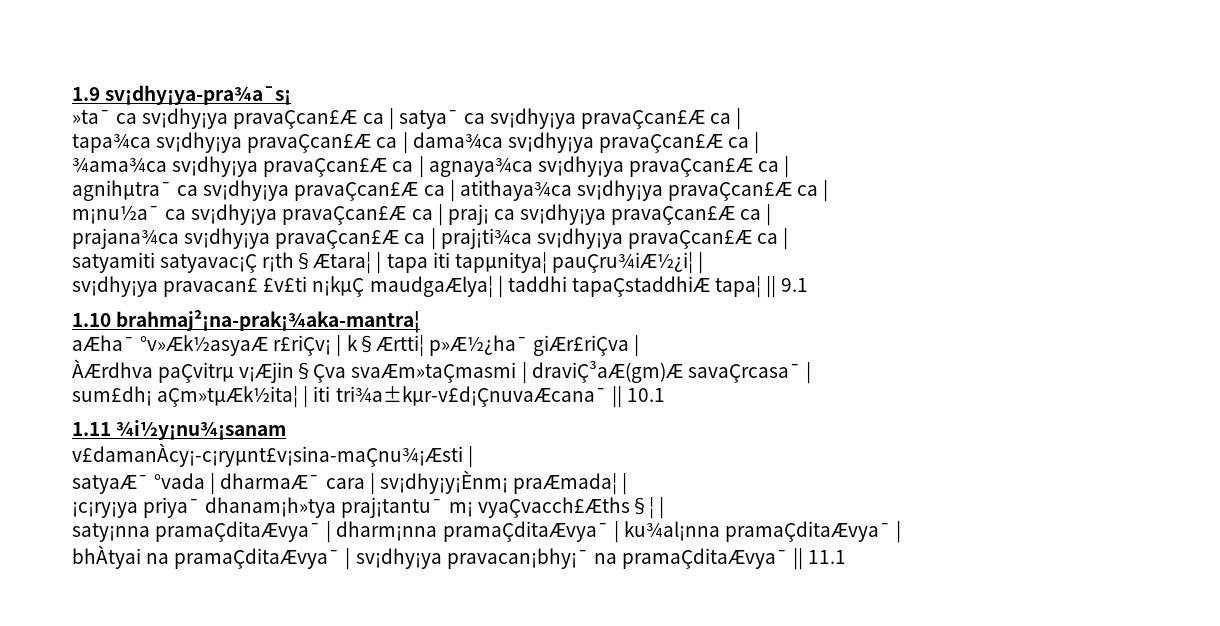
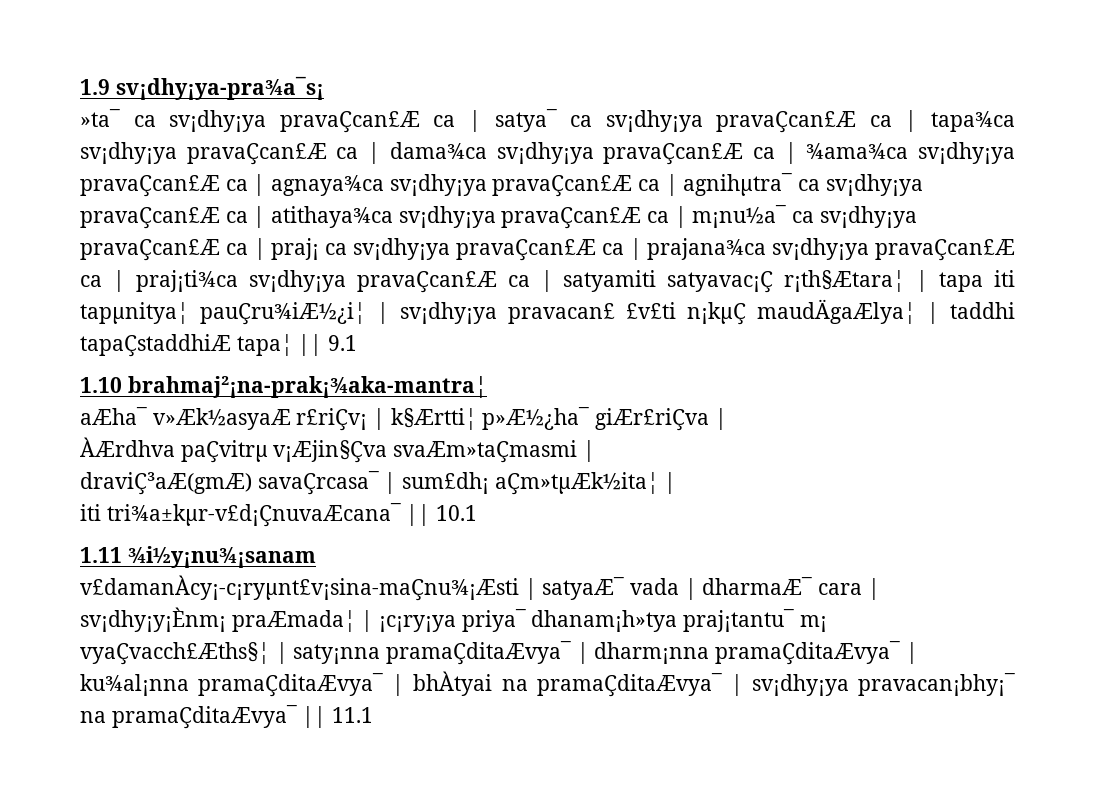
- »ta¯ ca sv¡dhy¡ya pravaÇcan£Æ ca | satya¯ ca sv¡dhy¡ya pravaÇcan£Æ ca |
- tapa¾ca sv¡dhy¡ya pravaÇcan£Æ ca | dama¾ca sv¡dhy¡ya pravaÇcan£Æ ca |
- ¾ama¾ca sv¡dhy¡ya pravaÇcan£Æ ca | agnaya¾ca sv¡dhy¡ya pravaÇcan£Æ ca |
- agnihµtra¯ ca sv¡dhy¡ya pravaÇcan£Æ ca | atithaya¾ca sv¡dhy¡ya pravaÇcan£Æ ca |
- m¡nu½a¯ ca sv¡dhy¡ya pravaÇcan£Æ ca | praj¡ ca sv¡dhy¡ya pravaÇcan£Æ ca |
- prajana¾ca sv¡dhy¡ya pravaÇcan£Æ ca | praj¡ti¾ca sv¡dhy¡ya pravaÇcan£Æ ca |
- satyamiti satyavac¡Ç r¡th§Ætara¦ | tapa iti tapµnitya¦ pauÇru¾iÆ½¿i¦ |
- sv¡dhy¡ya pravacan£ £v£ti n¡kµÇ maudgaÆlya¦ | taddhi tapaÇstaddhiÆ tapa¦ || 9.1
+ »ta¯ ca sv¡dhy¡ya pravaÇcan£Æ ca | satya¯ ca sv¡dhy¡ya pravaÇcan£Æ ca | tapa¾ca sv¡dhy¡ya pravaÇcan£Æ ca | dama¾ca sv¡dhy¡ya pravaÇcan£Æ ca | ¾ama¾ca sv¡dhy¡ya pravaÇcan£Æ ca | agnaya¾ca sv¡dhy¡ya pravaÇcan£Æ ca | agnihµtra¯ ca sv¡dhy¡ya pravaÇcan£Æ ca | atithaya¾ca sv¡dhy¡ya pravaÇcan£Æ ca | m¡nu½a¯ ca sv¡dhy¡ya pravaÇcan£Æ ca | praj¡ ca sv¡dhy¡ya pravaÇcan£Æ ca | prajana¾ca sv¡dhy¡ya pravaÇcan£Æ ca | praj¡ti¾ca sv¡dhy¡ya pravaÇcan£Æ ca | satyamiti satyavac¡Ç r¡th§Ætara¦ | tapa iti tapµnitya¦ pauÇru¾iÆ½¿i¦ | sv¡dhy¡ya pravacan£ £v£ti n¡kµÇ maudÄgaÆlya¦ | taddhi tapaÇstaddhiÆ tapa¦ || 9.1
- aÆha¯ °v»Æk½asyaÆ r£riÇv¡ | k§Ærtti¦ p»Æ½¿ha¯ giÆr£riÇva |
+ aÆha¯ v»Æk½asyaÆ r£riÇv¡ | k§Ærtti¦ p»Æ½¿ha¯ giÆr£riÇva |
- ÀÆrdhva paÇvitrµ v¡Æjin§Çva svaÆm»taÇmasmi | draviÇ³aÆ(gm)Æ savaÇrcasa¯ |
- sum£dh¡ aÇm»tµÆk½ita¦ | iti tri¾a±kµr-v£d¡ÇnuvaÆcana¯ || 10.1
+ ÀÆrdhva paÇvitrµ v¡Æjin§Çva svaÆm»taÇmasmi |
+ draviÇ³aÆ(gmÆ) savaÇrcasa¯ | sum£dh¡ aÇm»tµÆk½ita¦ |
+ iti tri¾a±kµr-v£d¡ÇnuvaÆcana¯ || 10.1
- v£damanÀcy¡-c¡ryµnt£v¡sina-maÇnu¾¡Æsti |
- satyaÆ¯ °vada | dharmaÆ¯ cara | sv¡dhy¡y¡Ènm¡ praÆmada¦ |
- ¡c¡ry¡ya priya¯ dhanam¡h»tya praj¡tantu¯ m¡ vyaÇvacch£Æths§¦ |
- saty¡nna pramaÇditaÆvya¯ | dharm¡nna pramaÇditaÆvya¯ | ku¾al¡nna pramaÇditaÆvya¯ |
- bhÀtyai na pramaÇditaÆvya¯ | sv¡dhy¡ya pravacan¡bhy¡¯ na pramaÇditaÆvya¯ || 11.1
+ v£damanÀcy¡-c¡ryµnt£v¡sina-maÇnu¾¡Æsti | satyaÆ¯ vada | dharmaÆ¯ cara | sv¡dhy¡y¡Ènm¡ praÆmada¦ | ¡c¡ry¡ya priya¯ dhanam¡h»tya praj¡tantu¯ m¡ vyaÇvacch£Æths§¦ | saty¡nna pramaÇditaÆvya¯ | dharm¡nna pramaÇditaÆvya¯ | ku¾al¡nna pramaÇditaÆvya¯ | bhÀtyai na pramaÇditaÆvya¯ | sv¡dhy¡ya pravacan¡bhy¡¯ na pramaÇditaÆvya¯ || 11.1

